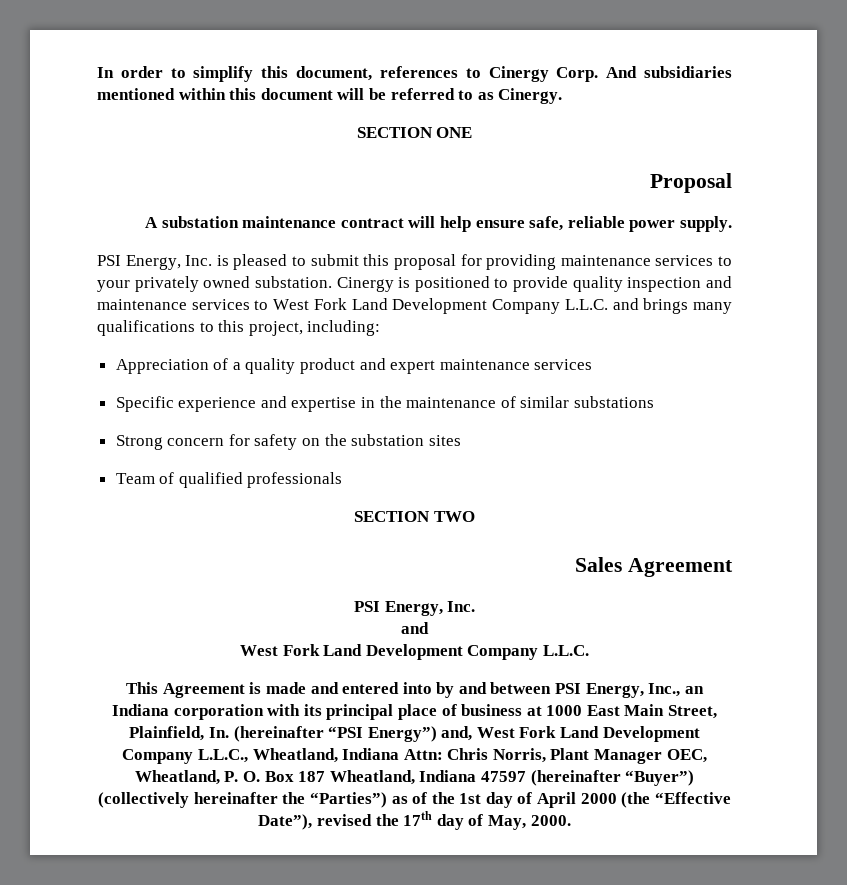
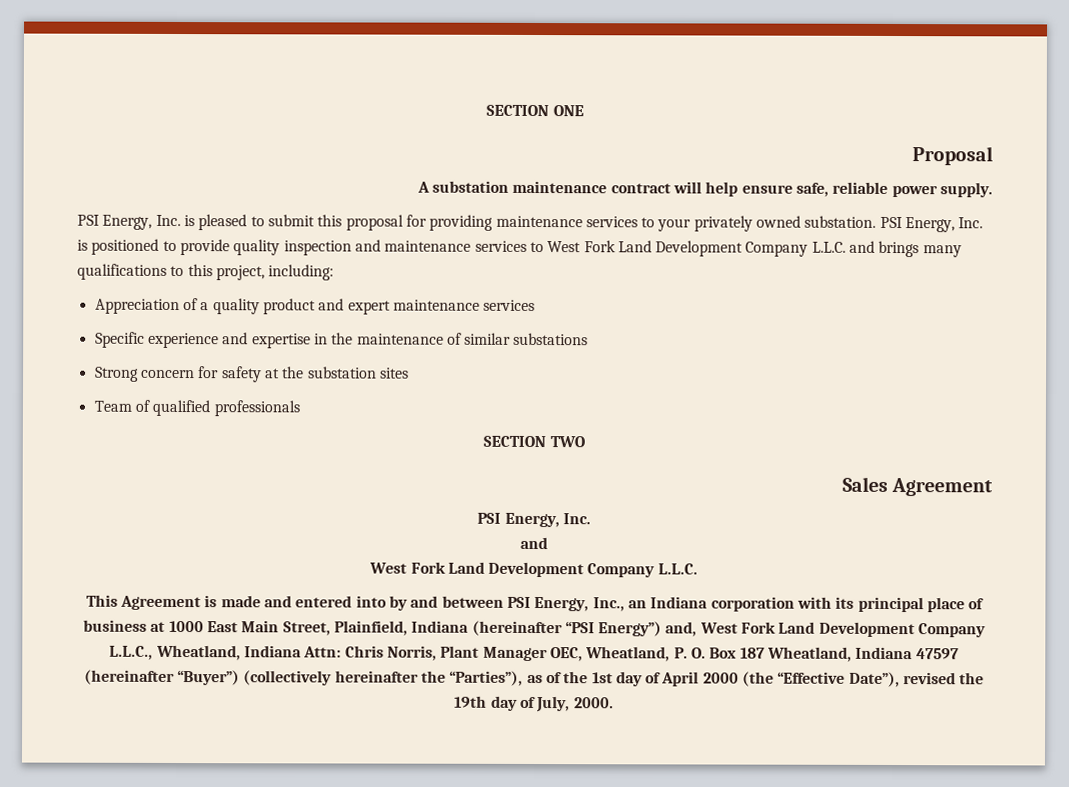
- In order to simplify this document, references to Cinergy Corp. And subsidiaries mentioned within this document will be referred to as Cinergy.
- Cinergy is positioned to provide quality inspection and maintenance services to West Fork Land Development Company L.L.C. and brings many qualifications to this project, including:
+ PSI Energy, Inc. is positioned to provide quality inspection and maintenance services to West Fork Land Development Company L.L.C. and brings many qualifications to this project, including:
- Strong concern for safety on the substation sites
+ Strong concern for safety at the substation sites
- This Agreement is made and entered into by and between PSI Energy, Inc., an Indiana corporation with its principal place of business at 1000 East Main Street, Plainfield, In. (hereinafter “PSI Energy”) and, West Fork Land Development Company L.L.C., Wheatland, Indiana Attn:
+ This Agreement is made and entered into by and between PSI Energy, Inc., an Indiana corporation with its principal place of business at 1000 East Main Street, Plainfield, Indiana (hereinafter “PSI Energy”) and, West Fork Land Development Company L.L.C., Wheatland, Indiana Attn:
- Chris Norris, Plant Manager OEC, Wheatland, P. O. Box 187 Wheatland, Indiana 47597 (hereinafter “Buyer”) (collectively hereinafter the “Parties”) as of the 1st day of April 2000 (the “Effective Date”), revised the 17th day of May, 2000.
+ Chris Norris, Plant Manager OEC, Wheatland, P. O. Box 187 Wheatland, Indiana 47597 (hereinafter “Buyer”) (collectively hereinafter the “Parties”), as of the 1st day of April 2000 (the “Effective Date”), revised the 19th day of July, 2000.

